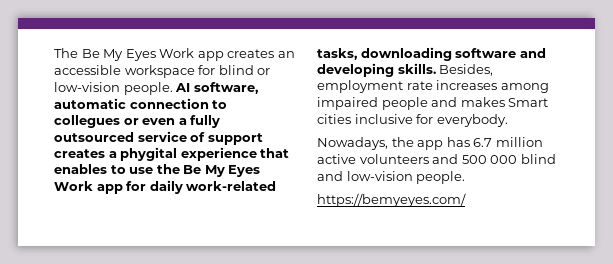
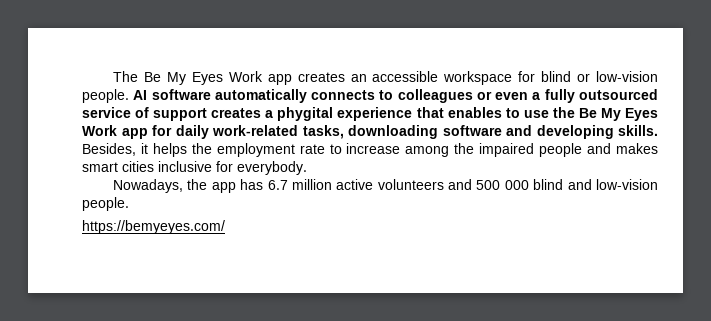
- AI software, automatic connection to collegues or even a fully outsourced service of support creates a phygital experience that enables to use the Be My Eyes Work app for daily work-related tasks, downloading software and developing skills.
+ AI software automatically connects to colleagues or even a fully outsourced service of support creates a phygital experience that enables to use the Be My Eyes Work app for daily work-related tasks, downloading software and developing skills.
- Besides, employment rate increases among impaired people and makes Smart cities inclusive for everybody.
+ Besides, it helps the employment rate to increase among the impaired people and makes smart cities inclusive for everybody.

